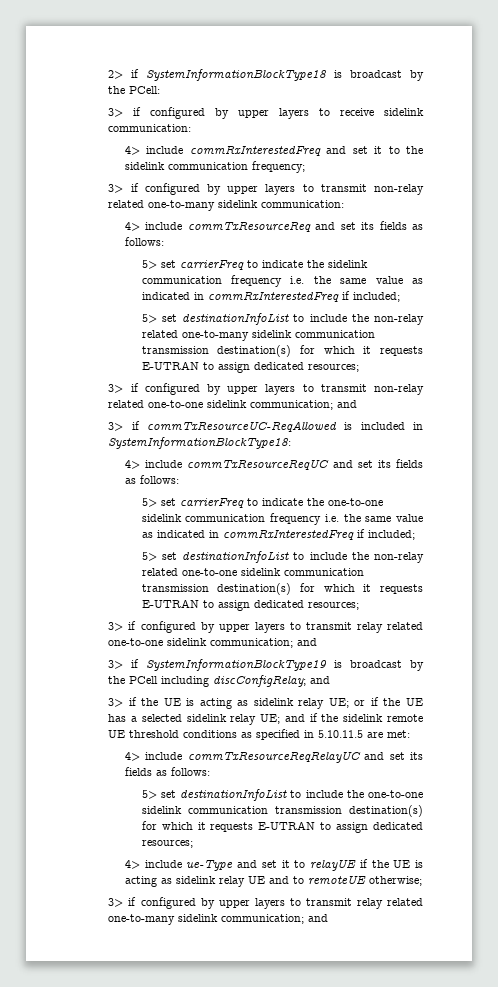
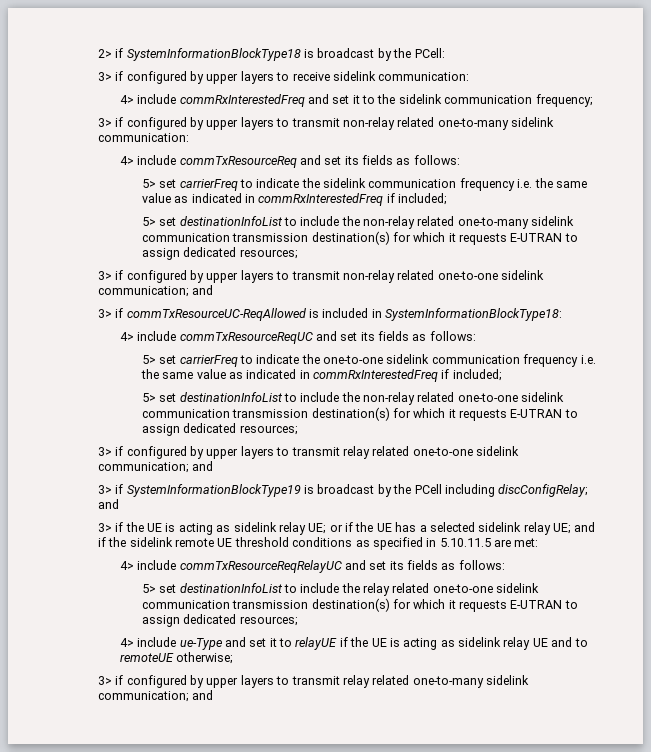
- 5> set destinationInfoList to include the one-to-one sidelink communication transmission destination(s) for which it requests E-UTRAN to assign dedicated resources;
+ 5> set destinationInfoList to include the relay related one-to-one sidelink communication transmission destination(s) for which it requests E-UTRAN to assign dedicated resources;

